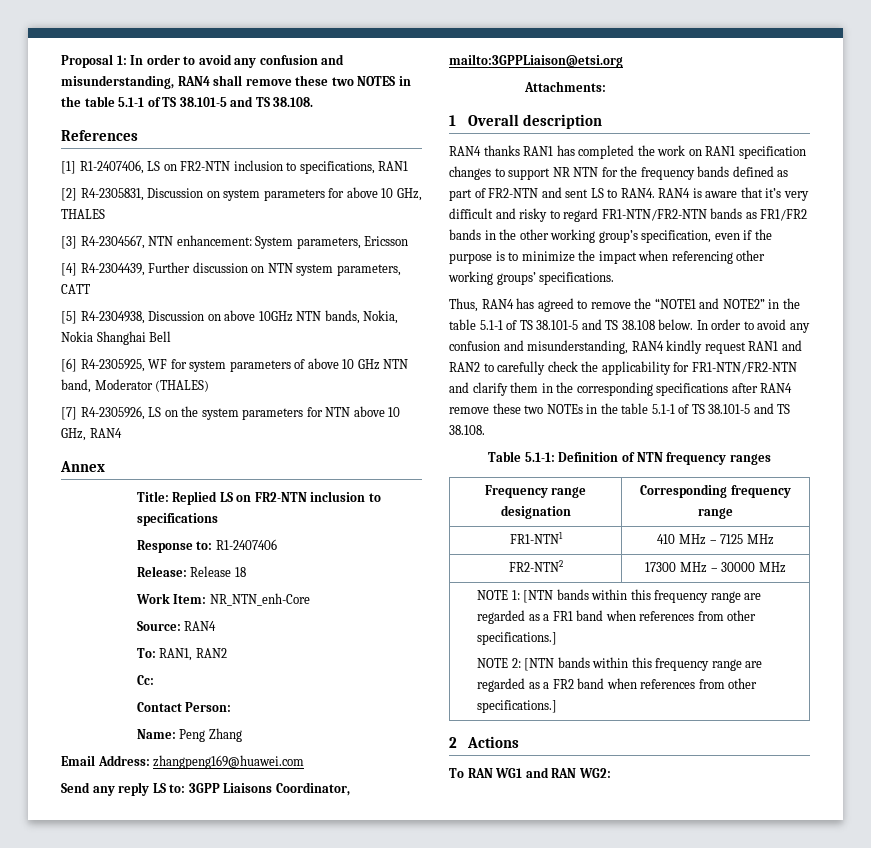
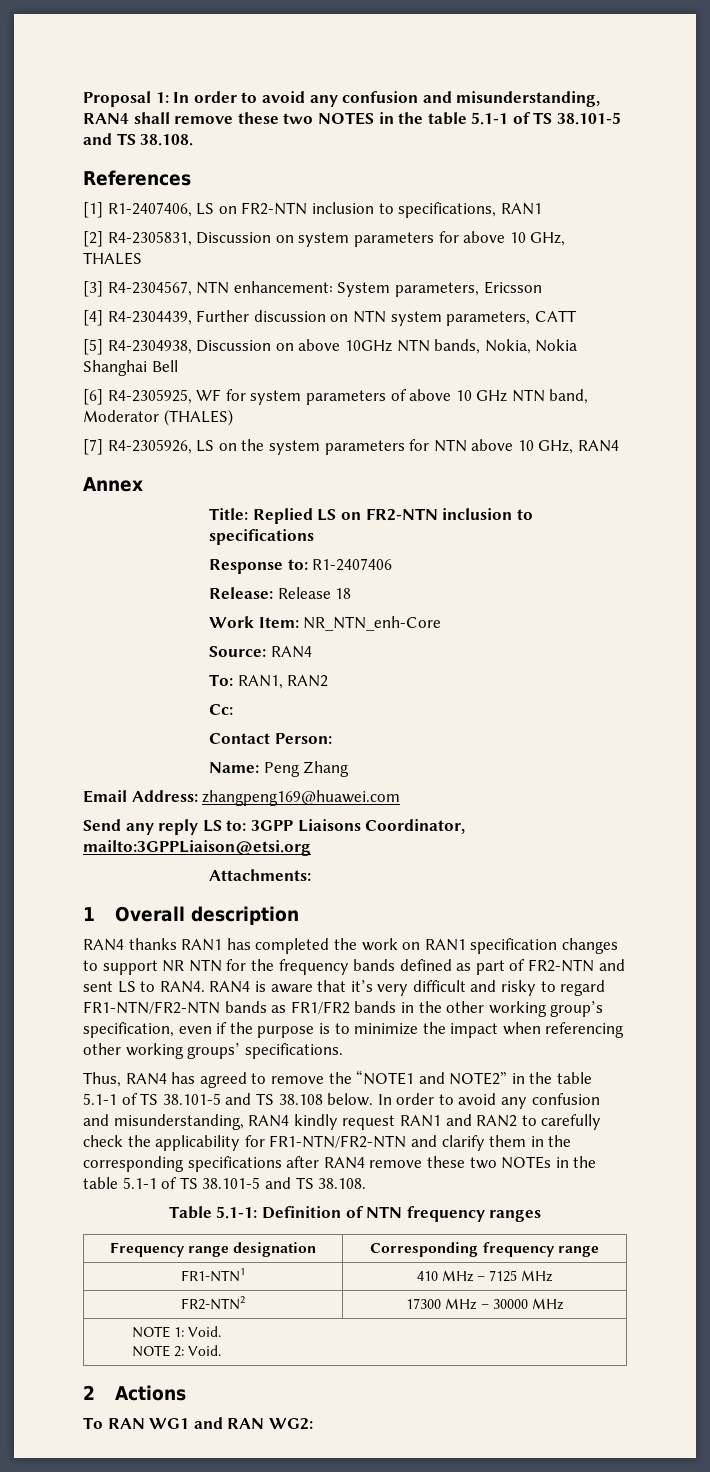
- NOTE 1: [NTN bands within this frequency range are regarded as a FR1 band when references from other specifications.]
- NOTE 2: [NTN bands within this frequency range are regarded as a FR2 band when references from other specifications.]
+ NOTE 1: Void.
+ NOTE 2: Void.

